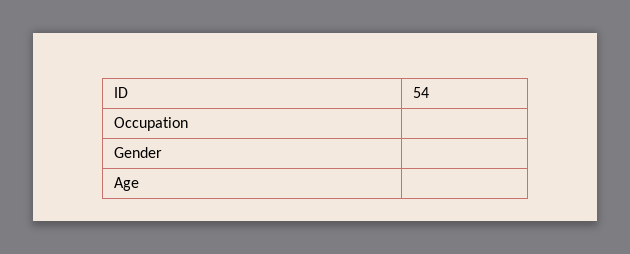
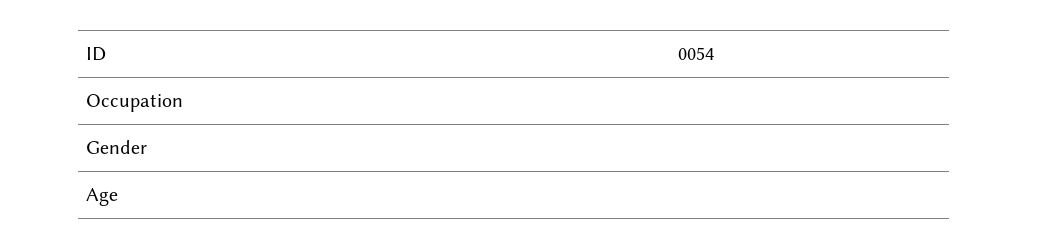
- ID | 54
+ ID | 0054

